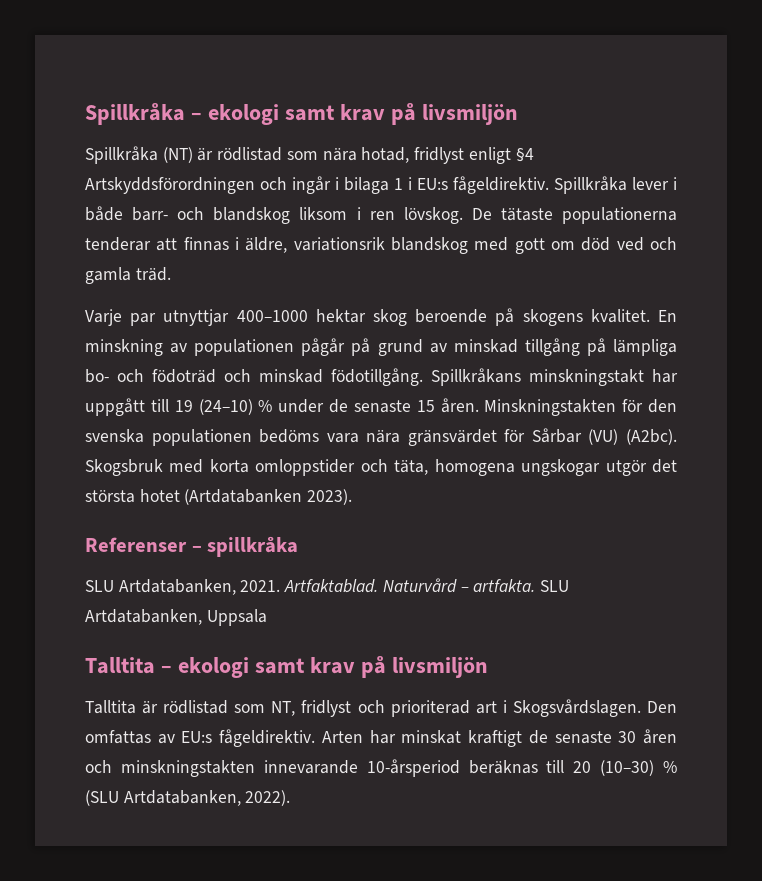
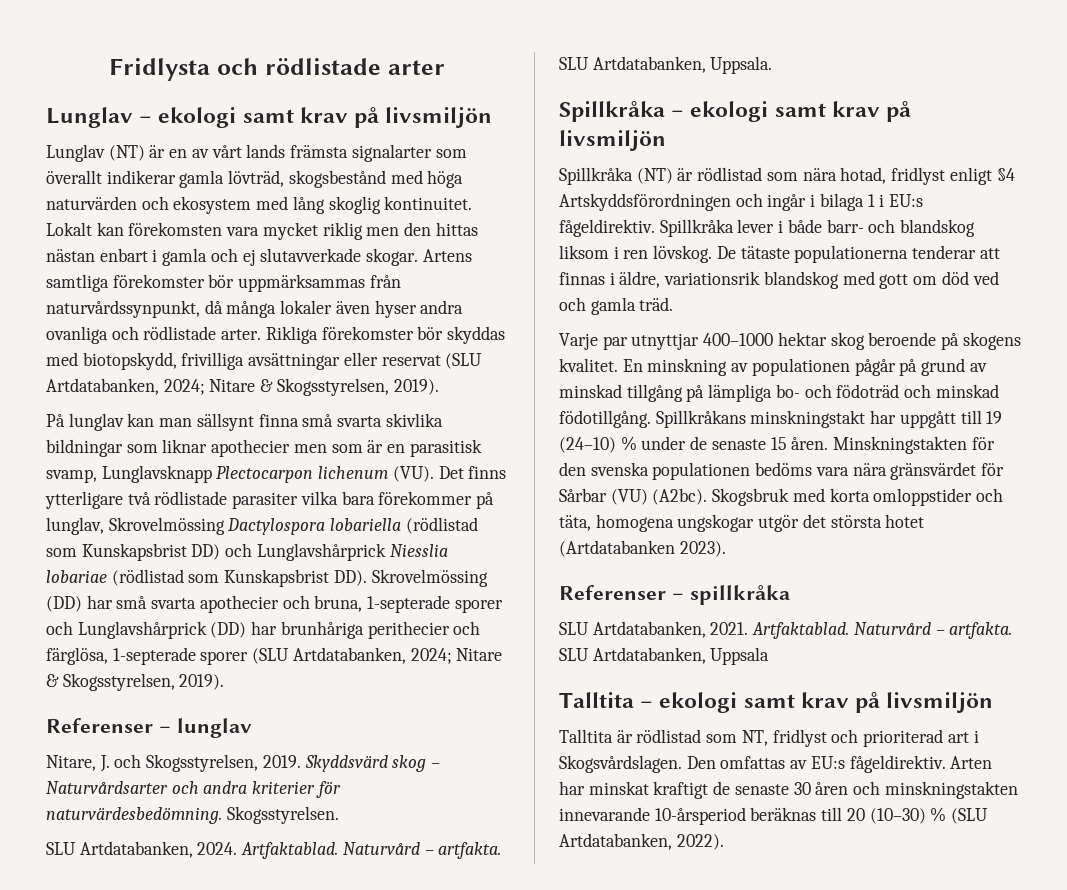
+ Fridlysta och rödlistade arter
+ Lunglav – ekologi samt krav på livsmiljön
+ Lunglav (NT) är en av vårt lands främsta signalarter som överallt indikerar gamla lövträd, skogsbestånd med höga naturvärden och ekosystem med lång skoglig kontinuitet. Lokalt kan förekomsten vara mycket riklig men den hittas nästan enbart i gamla och ej slutavverkade skogar. Artens samtliga förekomster bör uppmärksammas från naturvårdssynpunkt, då många lokaler även hyser andra ovanliga och rödlistade arter. Rikliga förekomster bör skyddas med biotopskydd, frivilliga avsättningar eller reservat (SLU Artdatabanken, 2024; Nitare & Skogsstyrelsen, 2019).
+ På lunglav kan man sällsynt finna små svarta skivlika bildningar som liknar apothecier men som är en parasitisk svamp, Lunglavsknapp Plectocarpon lichenum (VU). Det finns ytterligare två rödlistade parasiter vilka bara förekommer på lunglav, Skrovelmössing Dactylospora lobariella (rödlistad som Kunskapsbrist DD) och Lunglavshårprick Niesslia lobariae (rödlistad som Kunskapsbrist DD). Skrovelmössing (DD) har små svarta apothecier och bruna, 1-septerade sporer och Lunglavshårprick (DD) har brunhåriga perithecier och färglösa, 1-septerade sporer (SLU Artdatabanken, 2024; Nitare & Skogsstyrelsen, 2019).
+ Referenser – lunglav
+ Nitare, J. och Skogsstyrelsen, 2019. Skyddsvärd skog – Naturvårdsarter och andra kriterier för naturvärdesbedömning. Skogsstyrelsen.
+ SLU Artdatabanken, 2024. Artfaktablad. Naturvård – artfakta. SLU Artdatabanken, Uppsala.

